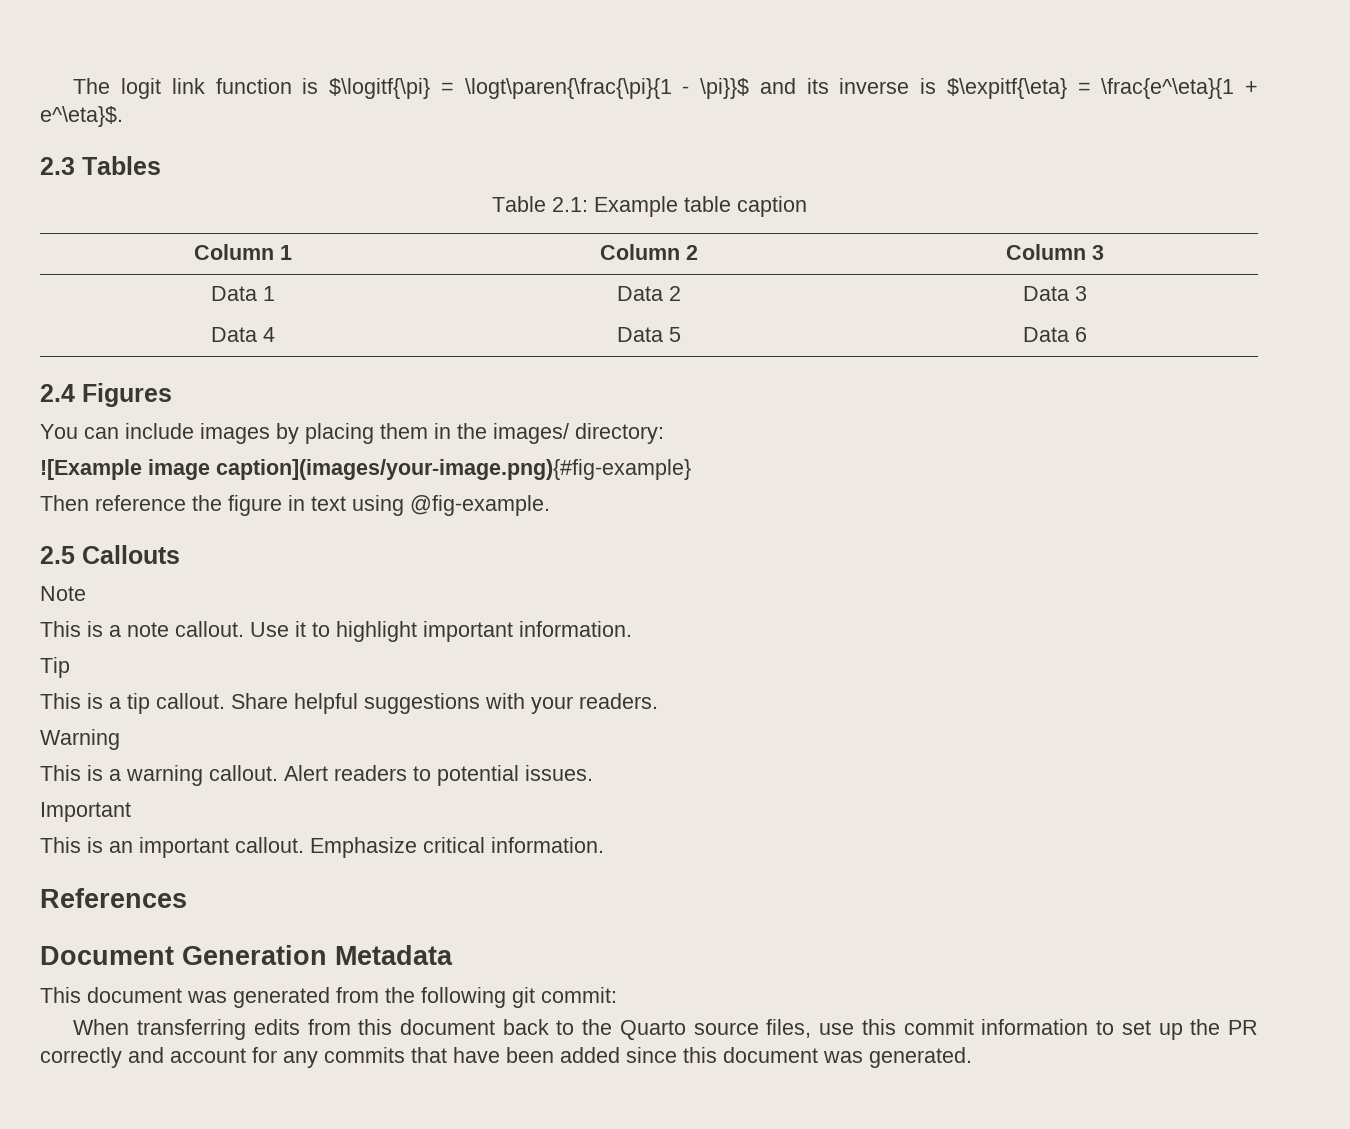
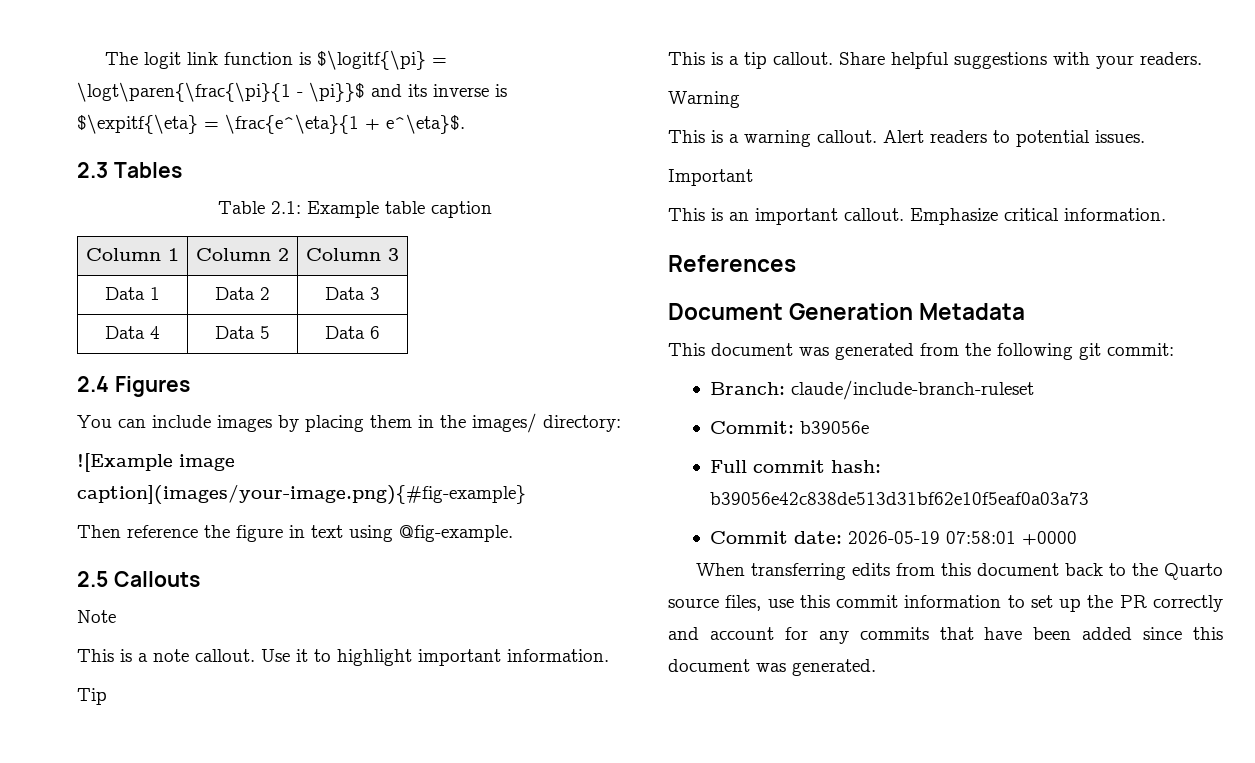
+ Branch: claude/include-branch-ruleset
+ Commit: b39056e
+ Full commit hash: b39056e42c838de513d31bf62e10f5eaf0a03a73
+ Commit date: 2026-05-19 07:58:01 +0000

